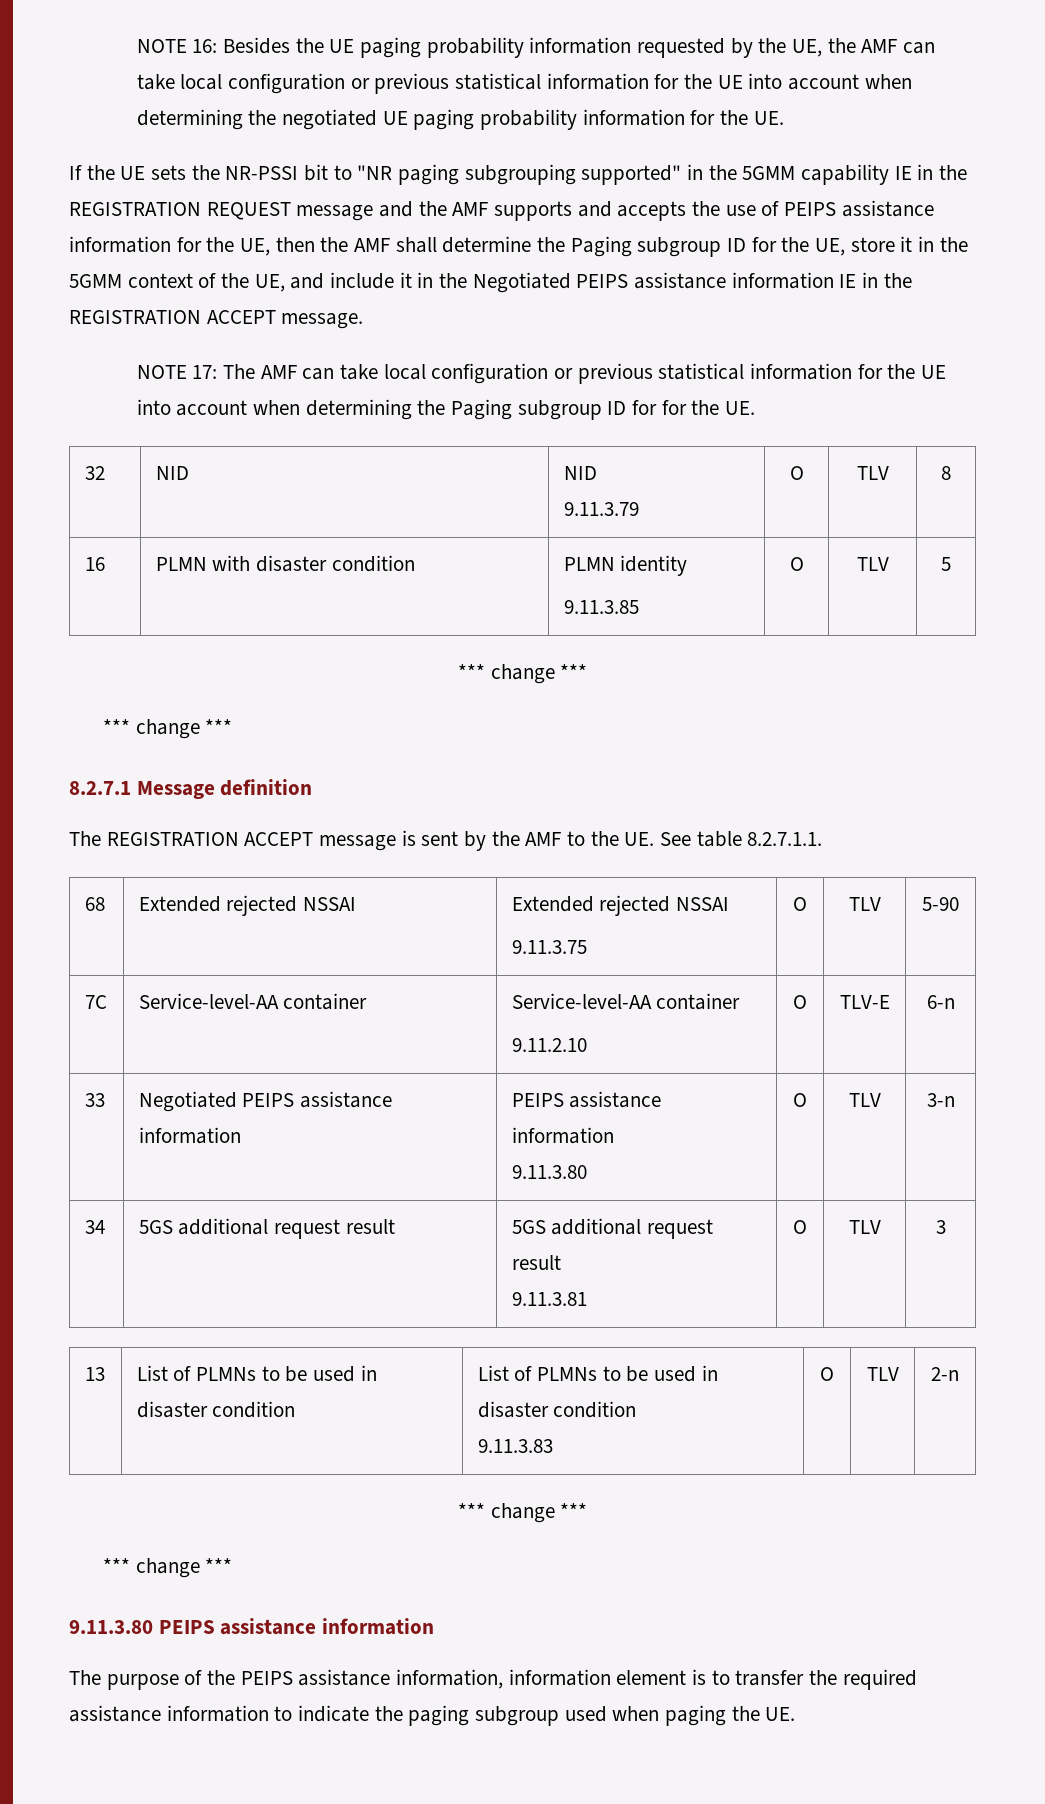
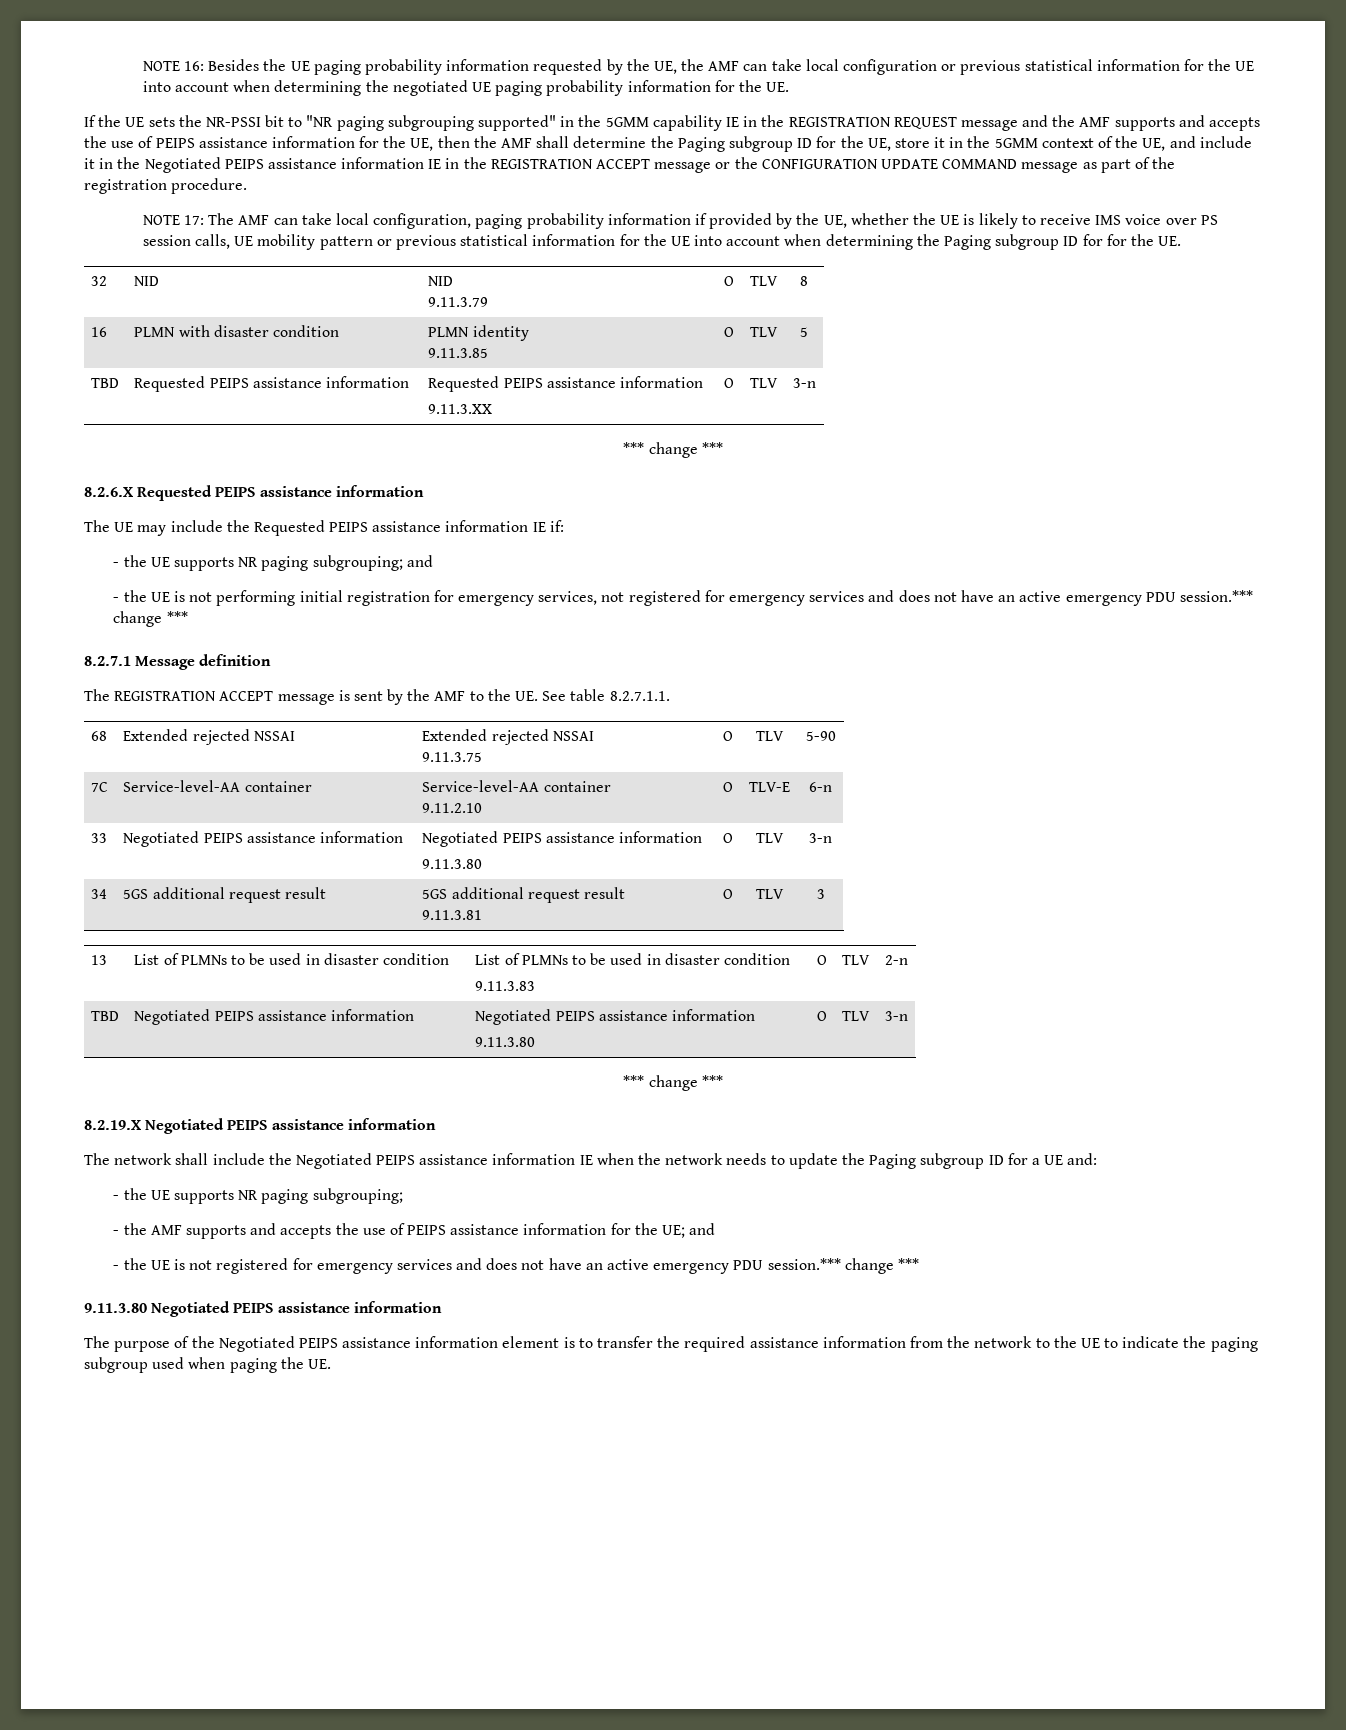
- If the UE sets the NR-PSSI bit to "NR paging subgrouping supported" in the 5GMM capability IE in the REGISTRATION REQUEST message and the AMF supports and accepts the use of PEIPS assistance information for the UE, then the AMF shall determine the Paging subgroup ID for the UE, store it in the 5GMM context of the UE, and include it in the Negotiated PEIPS assistance information IE in the REGISTRATION ACCEPT message.
+ If the UE sets the NR-PSSI bit to "NR paging subgrouping supported" in the 5GMM capability IE in the REGISTRATION REQUEST message and the AMF supports and accepts the use of PEIPS assistance information for the UE, then the AMF shall determine the Paging subgroup ID for the UE, store it in the 5GMM context of the UE, and include it in the Negotiated PEIPS assistance information IE in the REGISTRATION ACCEPT message or the CONFIGURATION UPDATE COMMAND message as part of the registration procedure.
- NOTE 17: The AMF can take local configuration or previous statistical information for the UE into account when determining the Paging subgroup ID for for the UE.
+ NOTE 17: The AMF can take local configuration, paging probability information if provided by the UE, whether the UE is likely to receive IMS voice over PS session calls, UE mobility pattern or previous statistical information for the UE into account when determining the Paging subgroup ID for for the UE.
  16 | PLMN with disaster condition | PLMN identity
  9.11.3.85 | O | TLV | 5
+ TBD | Requested PEIPS assistance information | Requested PEIPS assistance information
+ 9.11.3.XX | O | TLV | 3-n
  *** change ***
- *** change ***
+ 8.2.6.X Requested PEIPS assistance information
+ The UE may include the Requested PEIPS assistance information IE if:
+ - the UE supports NR paging subgrouping; and
+ - the UE is not performing initial registration for emergency services, not registered for emergency services and does not have an active emergency PDU session.*** change ***
- 33 | Negotiated PEIPS assistance information | PEIPS assistance information
+ 33 | Negotiated PEIPS assistance information | Negotiated PEIPS assistance information
  13 | List of PLMNs to be used in disaster condition | List of PLMNs to be used in disaster condition
  9.11.3.83 | O | TLV | 2-n
+ TBD | Negotiated PEIPS assistance information | Negotiated PEIPS assistance information
+ 9.11.3.80 | O | TLV | 3-n
  *** change ***
- *** change ***
+ 8.2.19.X Negotiated PEIPS assistance information
+ The network shall include the Negotiated PEIPS assistance information IE when the network needs to update the Paging subgroup ID for a UE and:
+ - the UE supports NR paging subgrouping;
+ - the AMF supports and accepts the use of PEIPS assistance information for the UE; and
+ - the UE is not registered for emergency services and does not have an active emergency PDU session.*** change ***
- 9.11.3.80 PEIPS assistance information
+ 9.11.3.80 Negotiated PEIPS assistance information
- The purpose of the PEIPS assistance information, information element is to transfer the required assistance information to indicate the paging subgroup used when paging the UE.
+ The purpose of the Negotiated PEIPS assistance information element is to transfer the required assistance information from the network to the UE to indicate the paging subgroup used when paging the UE.

